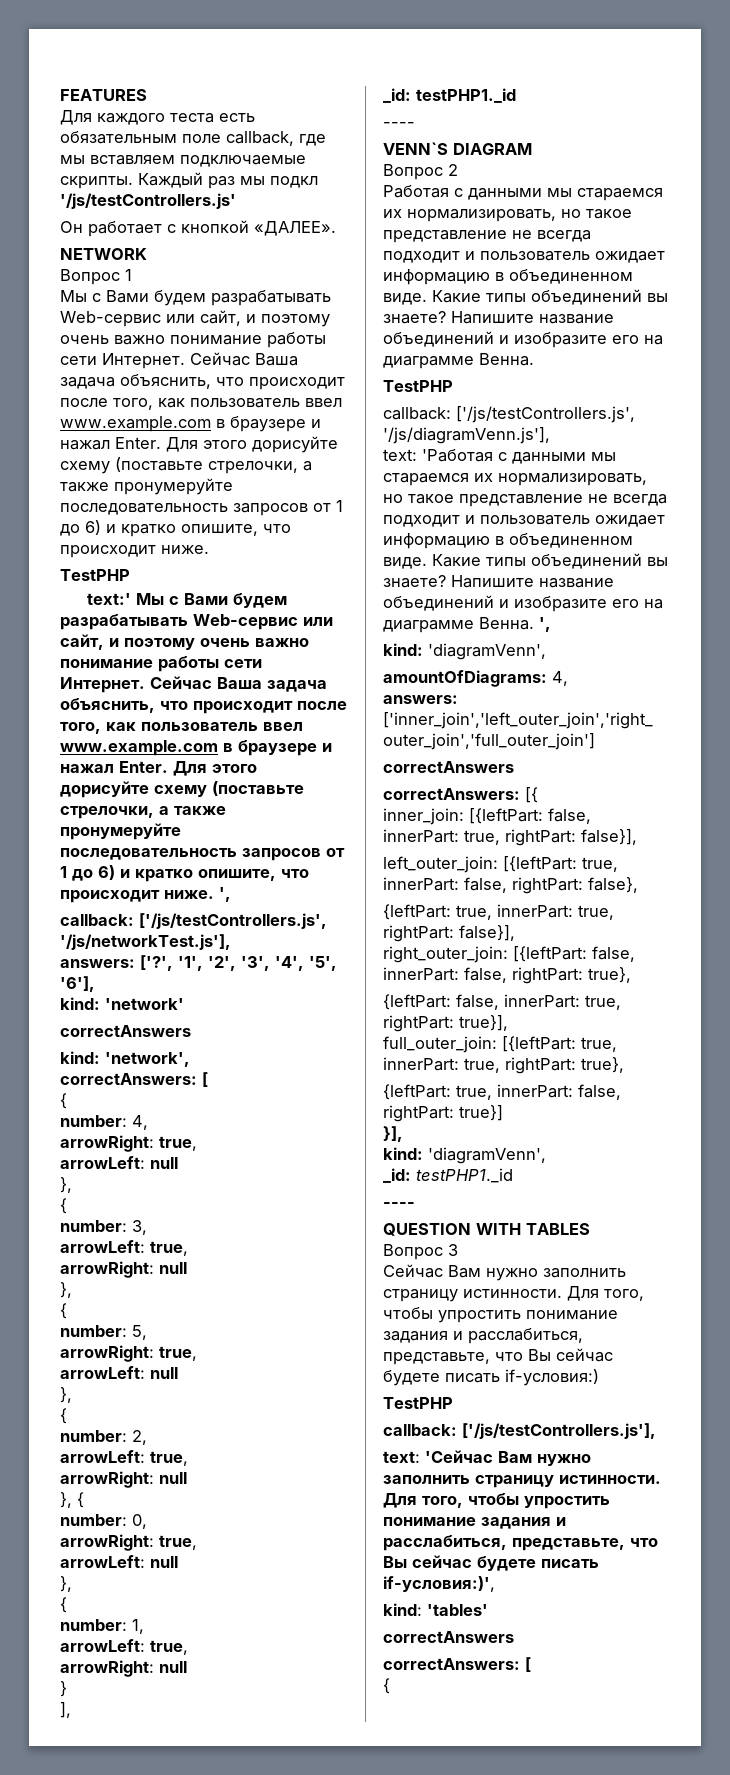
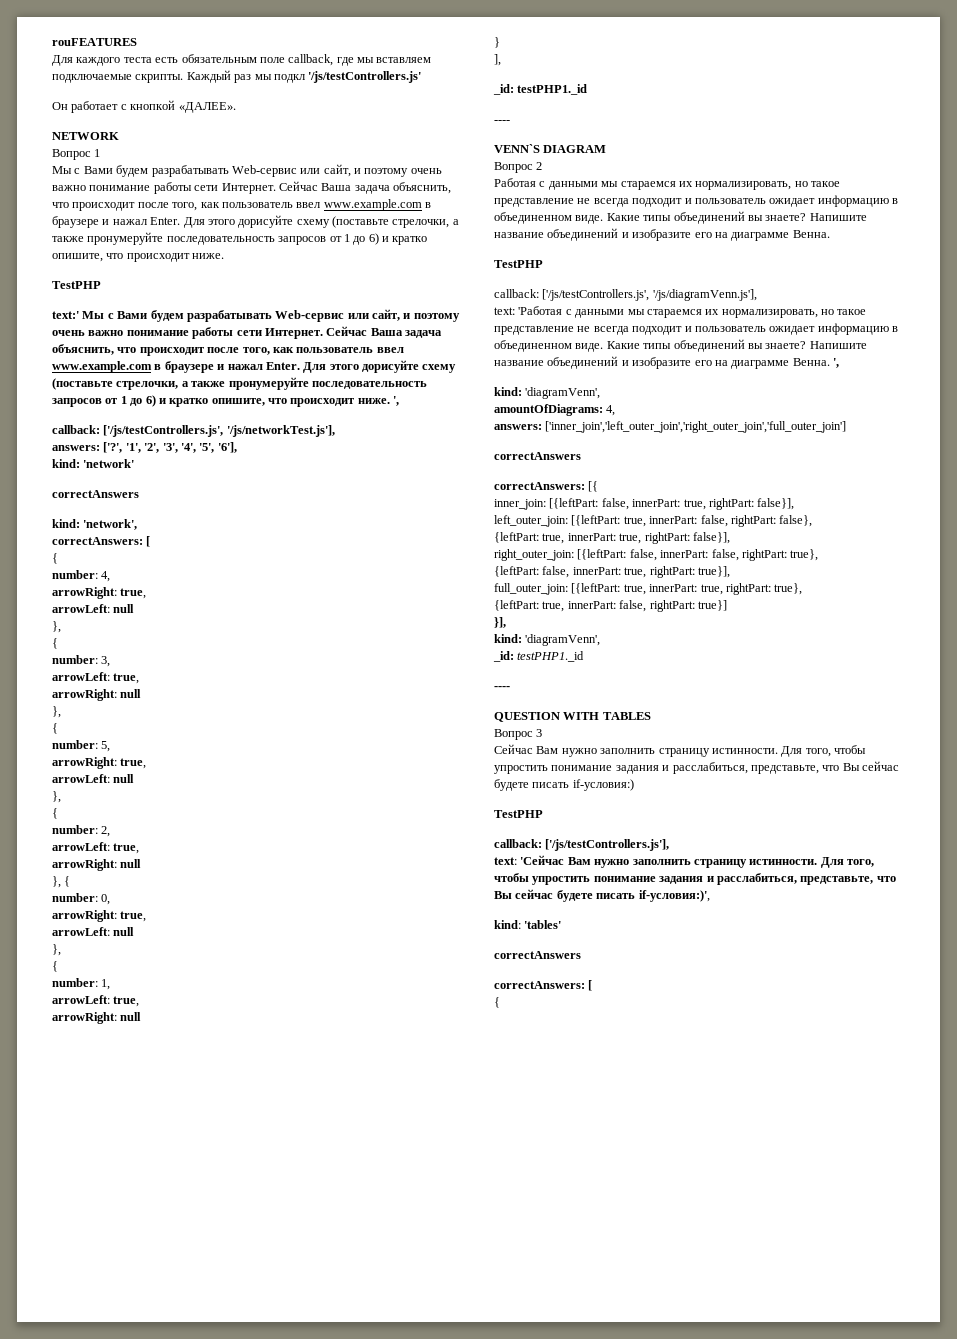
- FEATURES
+ rouFEATURES

